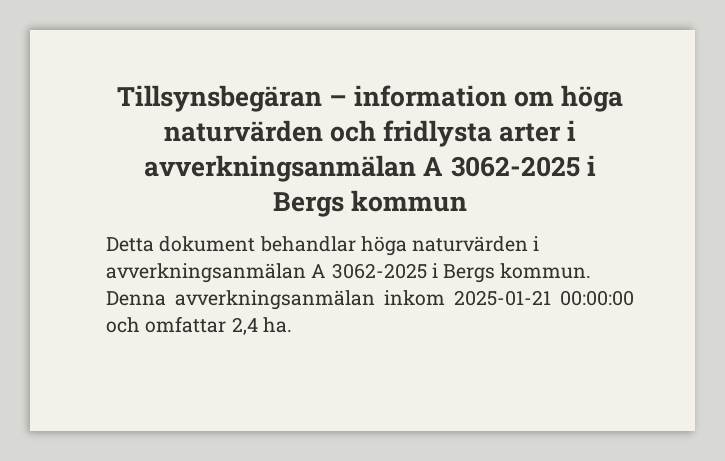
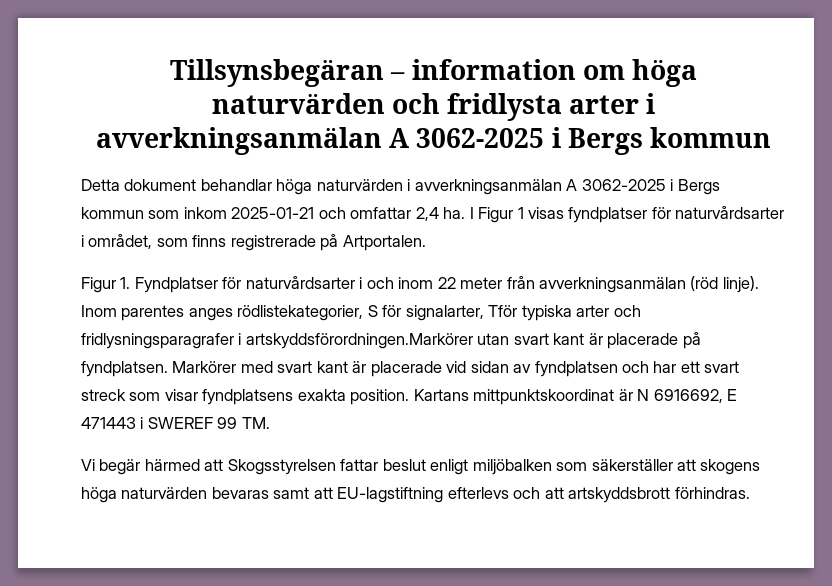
- Detta dokument behandlar höga naturvärden i avverkningsanmälan A 3062-2025 i Bergs kommun. Denna avverkningsanmälan inkom 2025-01-21 00:00:00 och omfattar 2,4 ha.
+ Detta dokument behandlar höga naturvärden i avverkningsanmälan A 3062-2025 i Bergs kommun som inkom 2025-01-21 och omfattar 2,4 ha.
+ I Figur 1 visas fyndplatser för naturvårdsarter i området, som finns registrerade på Artportalen.
+ Figur 1. Fyndplatser för naturvårdsarter i och inom 22 meter från avverkningsanmälan (röd linje). Inom parentes anges rödlistekategorier, S för signalarter, Tför typiska arter och fridlysningsparagrafer i artskyddsförordningen.Markörer utan svart kant är placerade på fyndplatsen. Markörer med svart kant är placerade vid sidan av fyndplatsen och har ett svart streck som visar fyndplatsens exakta position. Kartans mittpunktskoordinat är N 6916692, E 471443 i SWEREF 99 TM.
+ Vi begär härmed att Skogsstyrelsen fattar beslut enligt miljöbalken som säkerställer att skogens höga naturvärden bevaras samt att EU-lagstiftning efterlevs och att artskyddsbrott förhindras.

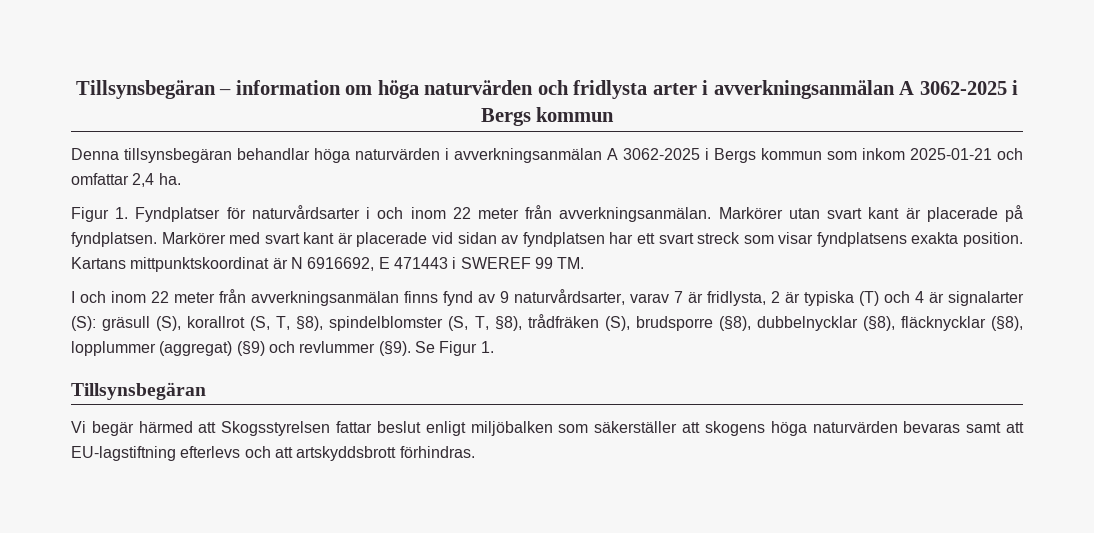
- Detta dokument behandlar höga naturvärden i avverkningsanmälan A 3062-2025 i Bergs kommun som inkom 2025-01-21 och omfattar 2,4 ha. I Figur 1 visas fyndplatser för naturvårdsarter i området, som finns registrerade på Artportalen.
+ Denna tillsynsbegäran behandlar höga naturvärden i avverkningsanmälan A 3062-2025 i Bergs kommun som inkom 2025-01-21 och omfattar 2,4 ha.
- Figur 1. Fyndplatser för naturvårdsarter i och inom 22 meter från avverkningsanmälan (röd linje). Inom parentes anges rödlistekategorier, S för signalarter, Tför typiska arter och fridlysningsparagrafer i artskyddsförordningen.Markörer utan svart kant är placerade på fyndplatsen.
+ Figur 1. Fyndplatser för naturvårdsarter i och inom 22 meter från avverkningsanmälan. Markörer utan svart kant är placerade på fyndplatsen.
- Markörer med svart kant är placerade vid sidan av fyndplatsen och har ett svart streck som visar fyndplatsens exakta position.
+ Markörer med svart kant är placerade vid sidan av fyndplatsen har ett svart streck som visar fyndplatsens exakta position.
+ I och inom 22 meter från avverkningsanmälan finns fynd av 9 naturvårdsarter, varav 7 är fridlysta, 2 är typiska (T) och 4 är signalarter (S): gräsull (S), korallrot (S, T, §8), spindelblomster (S, T, §8), trådfräken (S), brudsporre (§8), dubbelnycklar (§8), fläcknycklar (§8), lopplummer (aggregat) (§9) och revlummer (§9). Se Figur 1.
+ Tillsynsbegäran

